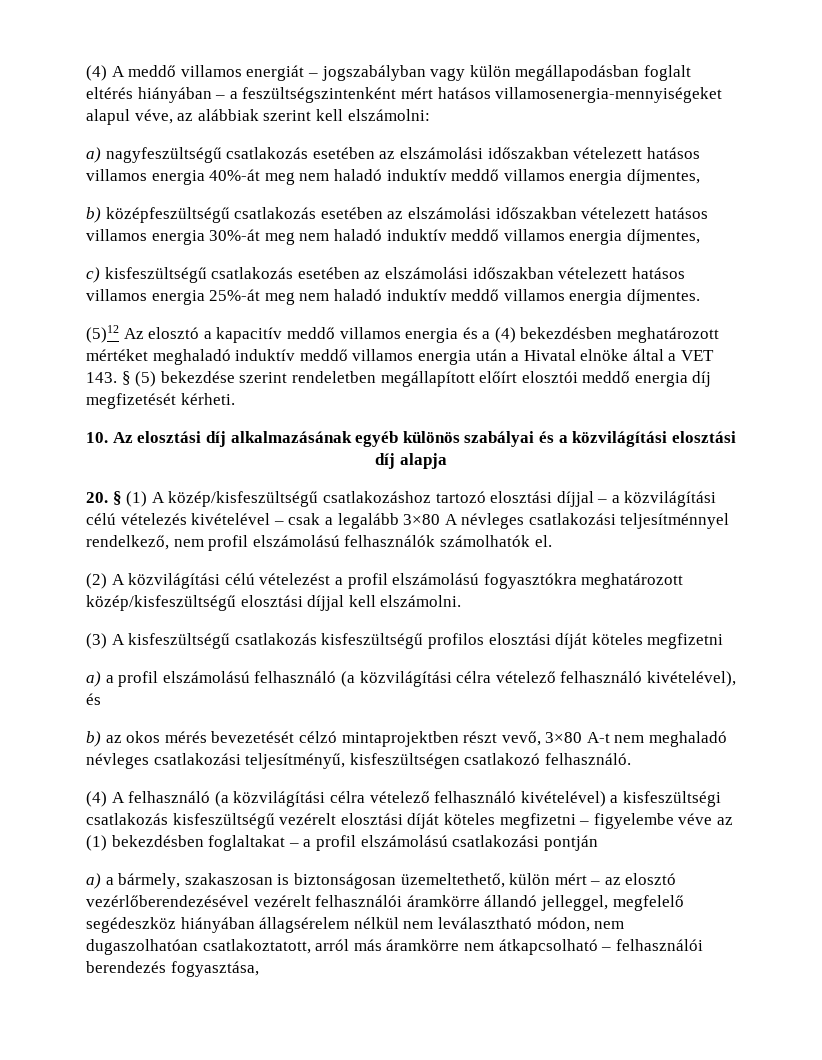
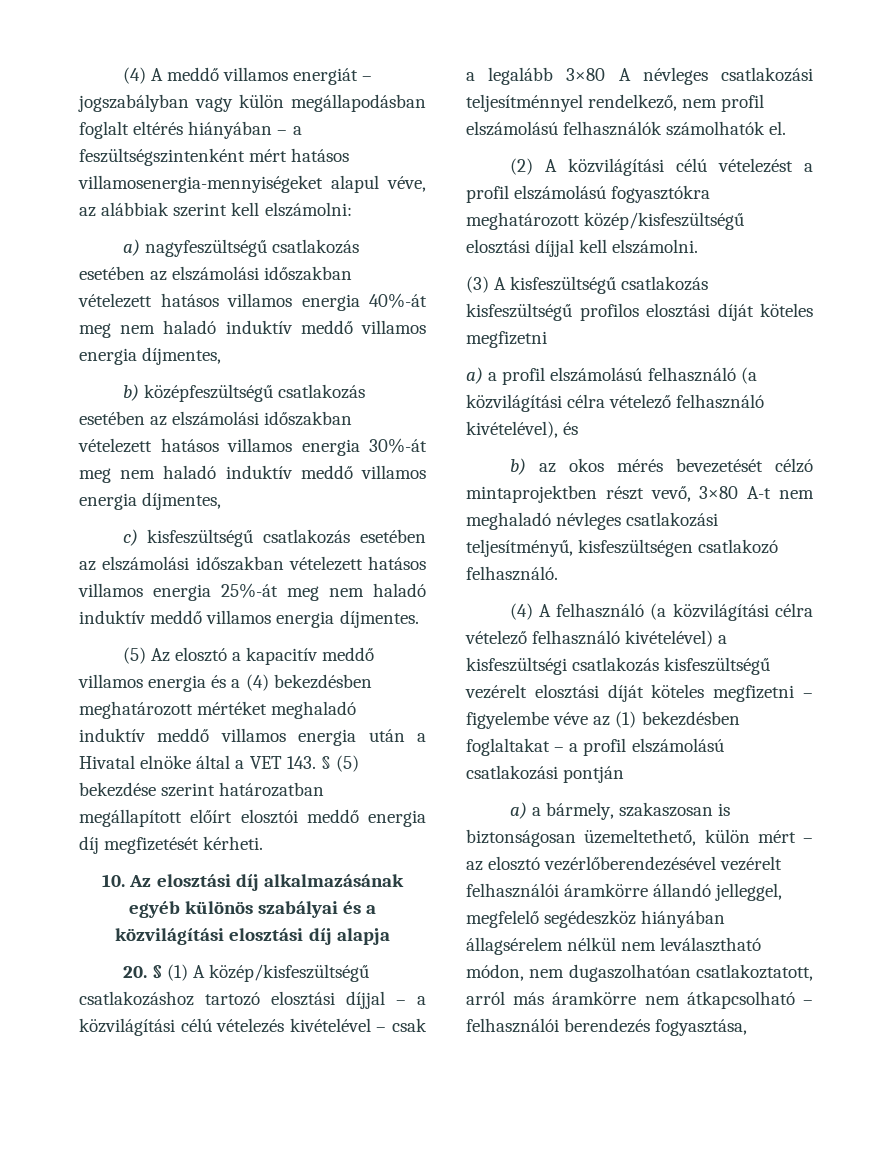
- (5)12 Az elosztó a kapacitív meddő villamos energia és a (4) bekezdésben meghatározott mértéket meghaladó induktív meddő villamos energia után a Hivatal elnöke által a VET 143. § (5) bekezdése szerint rendeletben megállapított előírt elosztói meddő energia díj megfizetését kérheti.
+ (5) Az elosztó a kapacitív meddő villamos energia és a (4) bekezdésben meghatározott mértéket meghaladó induktív meddő villamos energia után a Hivatal elnöke által a VET 143. § (5) bekezdése szerint határozatban megállapított előírt elosztói meddő energia díj megfizetését kérheti.

